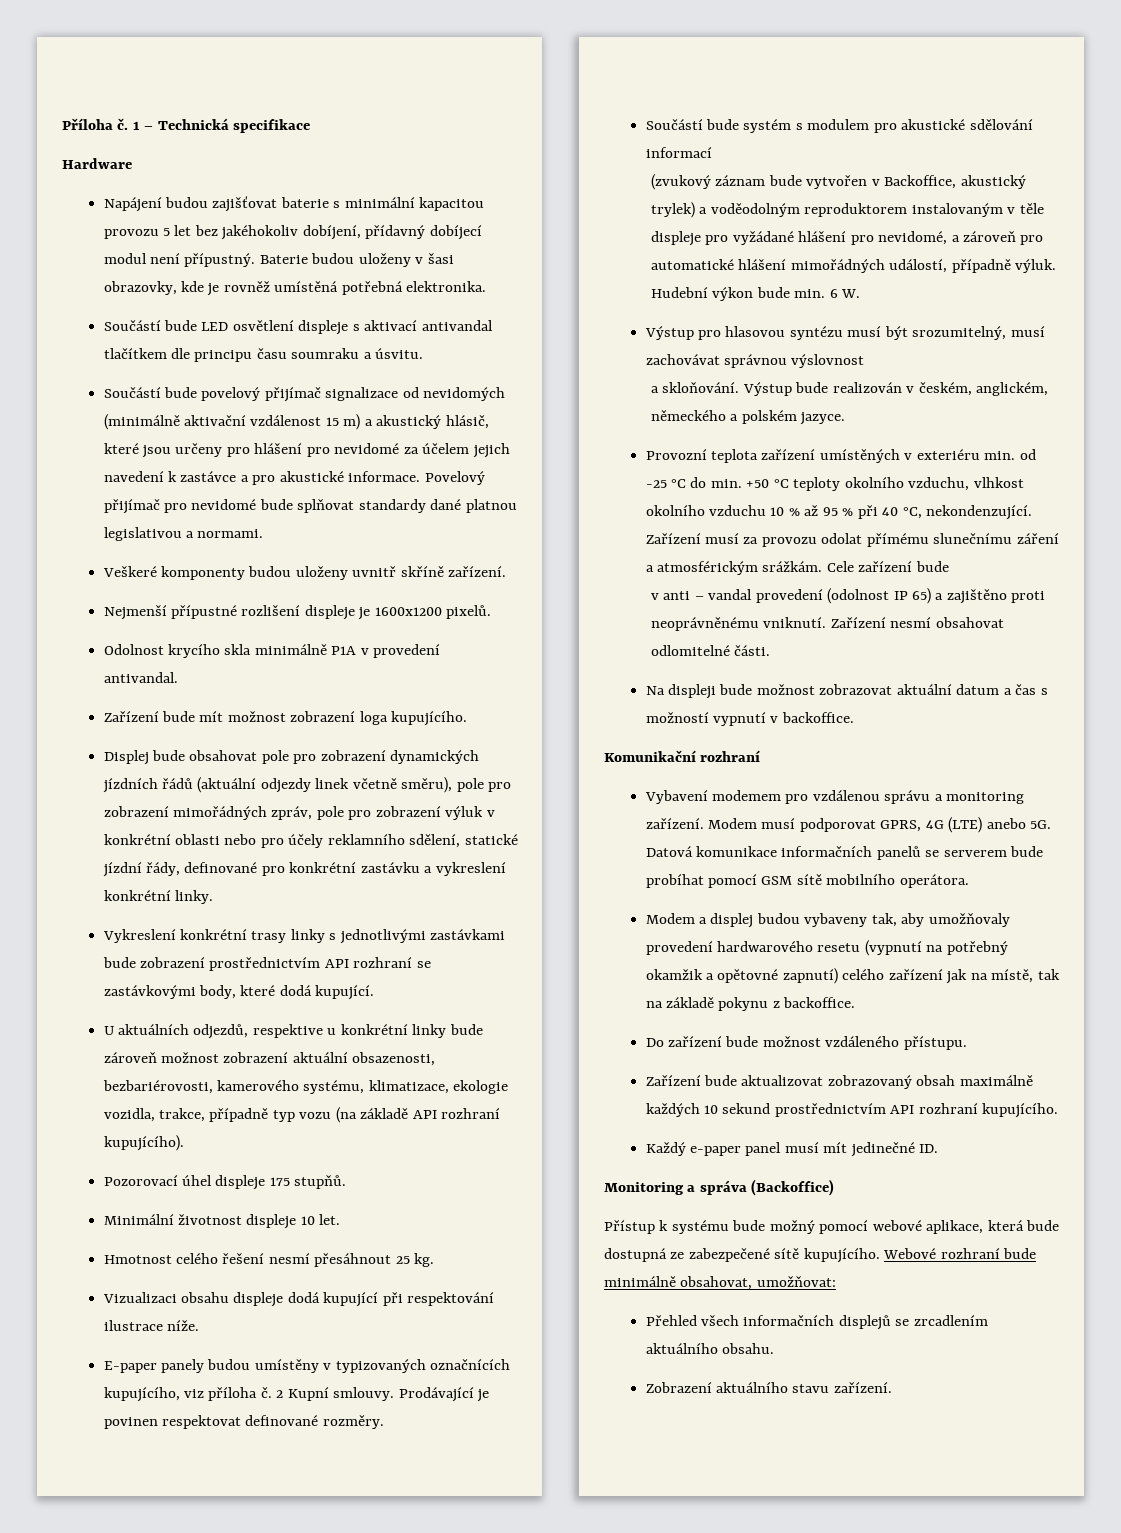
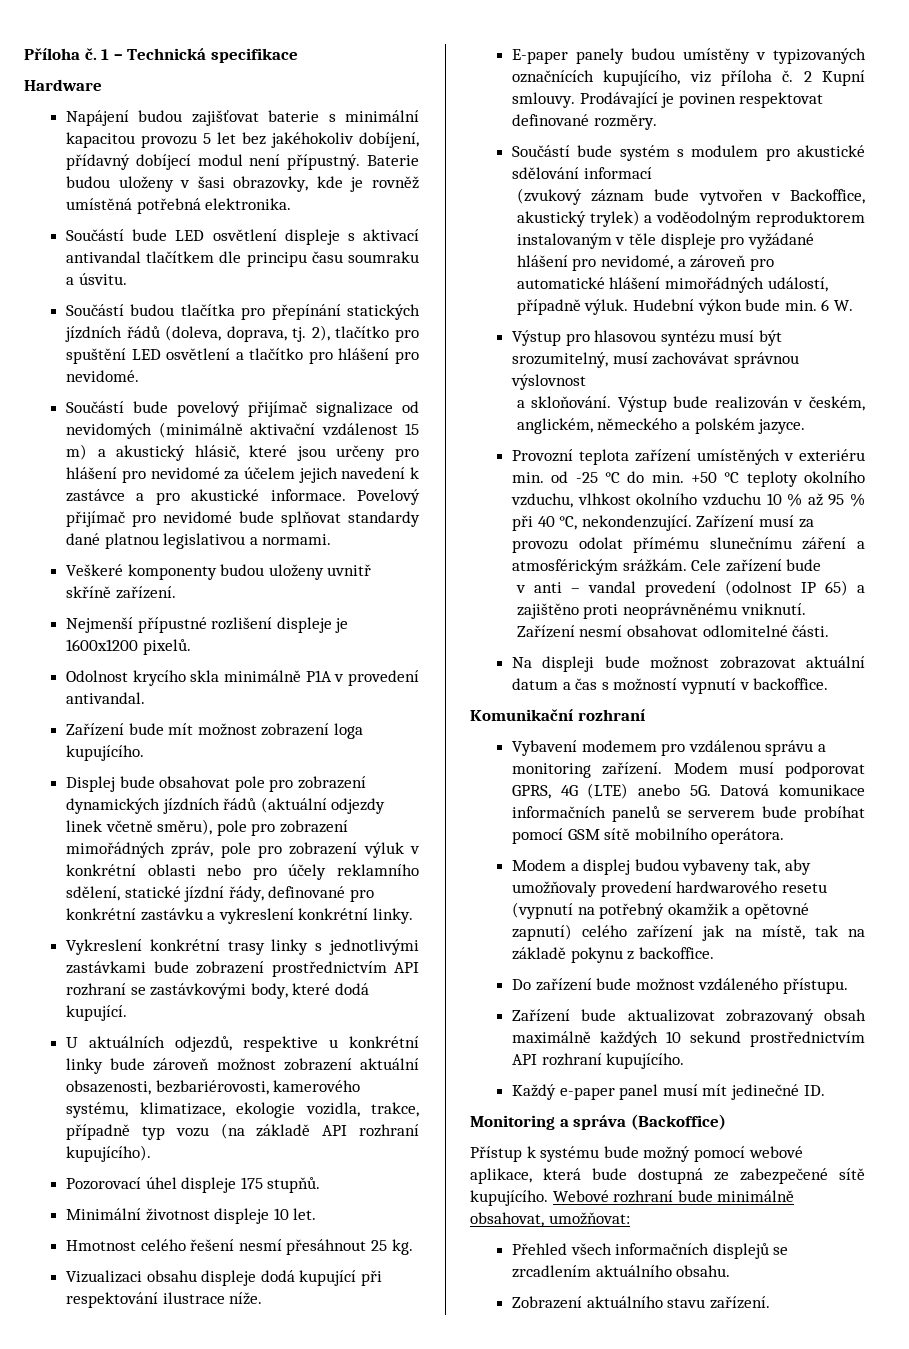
+ Součástí budou tlačítka pro přepínání statických jízdních řádů (doleva, doprava, tj. 2), tlačítko pro spuštění LED osvětlení a tlačítko pro hlášení pro nevidomé.

